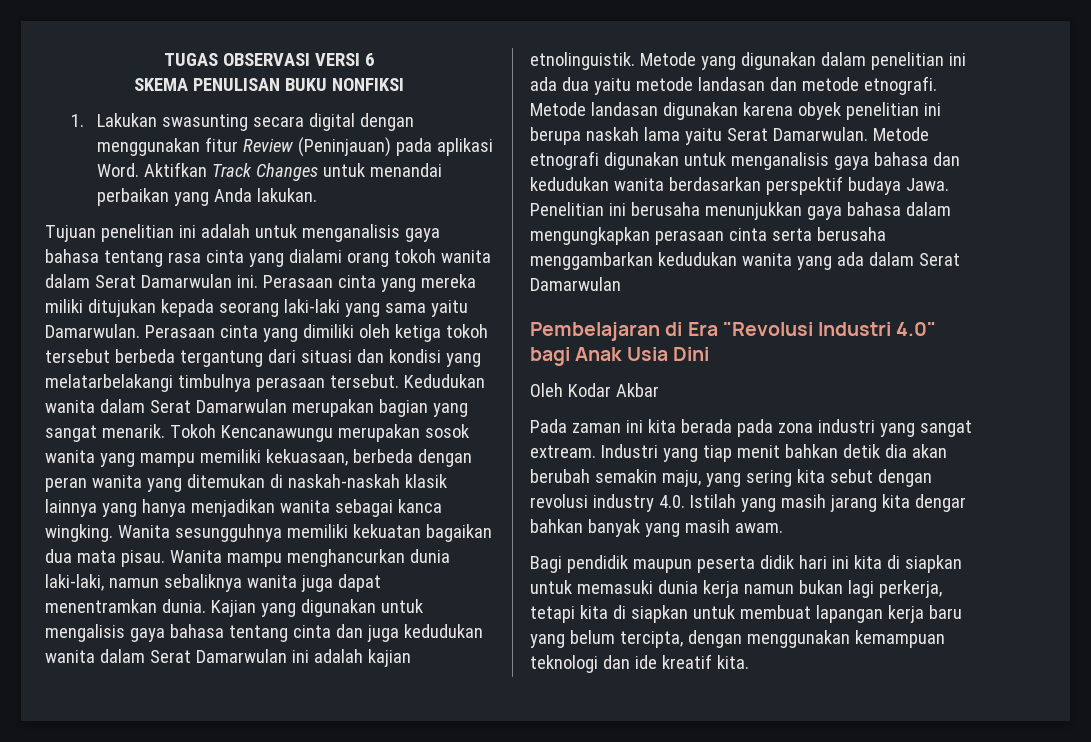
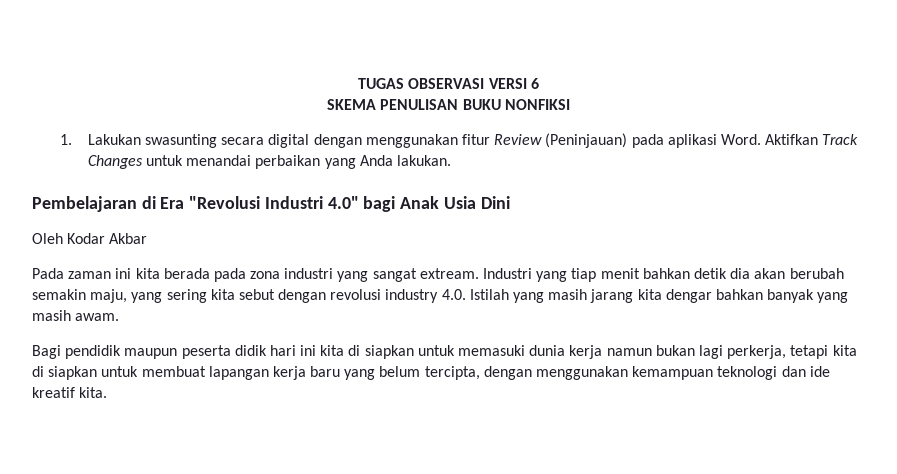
- Tujuan penelitian ini adalah untuk menganalisis gaya bahasa tentang rasa cinta yang dialami orang tokoh wanita dalam Serat Damarwulan ini. Perasaan cinta yang mereka miliki ditujukan kepada seorang laki-laki yang sama yaitu Damarwulan. Perasaan cinta yang dimiliki oleh ketiga tokoh tersebut berbeda tergantung dari situasi dan kondisi yang melatarbelakangi timbulnya perasaan tersebut. Kedudukan wanita dalam Serat Damarwulan merupakan bagian yang sangat menarik. Tokoh Kencanawungu merupakan sosok wanita yang mampu memiliki kekuasaan, berbeda dengan peran wanita yang ditemukan di naskah-naskah klasik lainnya yang hanya menjadikan wanita sebagai kanca wingking. Wanita sesungguhnya memiliki kekuatan bagaikan dua mata pisau. Wanita mampu menghancurkan dunia laki-laki, namun sebaliknya wanita juga dapat menentramkan dunia. Kajian yang digunakan untuk mengalisis gaya bahasa tentang cinta dan juga kedudukan wanita dalam Serat Damarwulan ini adalah kajian etnolinguistik. Metode yang digunakan dalam penelitian ini ada dua yaitu metode landasan dan metode etnografi. Metode landasan digunakan karena obyek penelitian ini berupa naskah lama yaitu Serat Damarwulan. Metode etnografi digunakan untuk menganalisis gaya bahasa dan kedudukan wanita berdasarkan perspektif budaya Jawa. Penelitian ini berusaha menunjukkan gaya bahasa dalam mengungkapkan perasaan cinta serta berusaha menggambarkan kedudukan wanita yang ada dalam Serat Damarwulan

